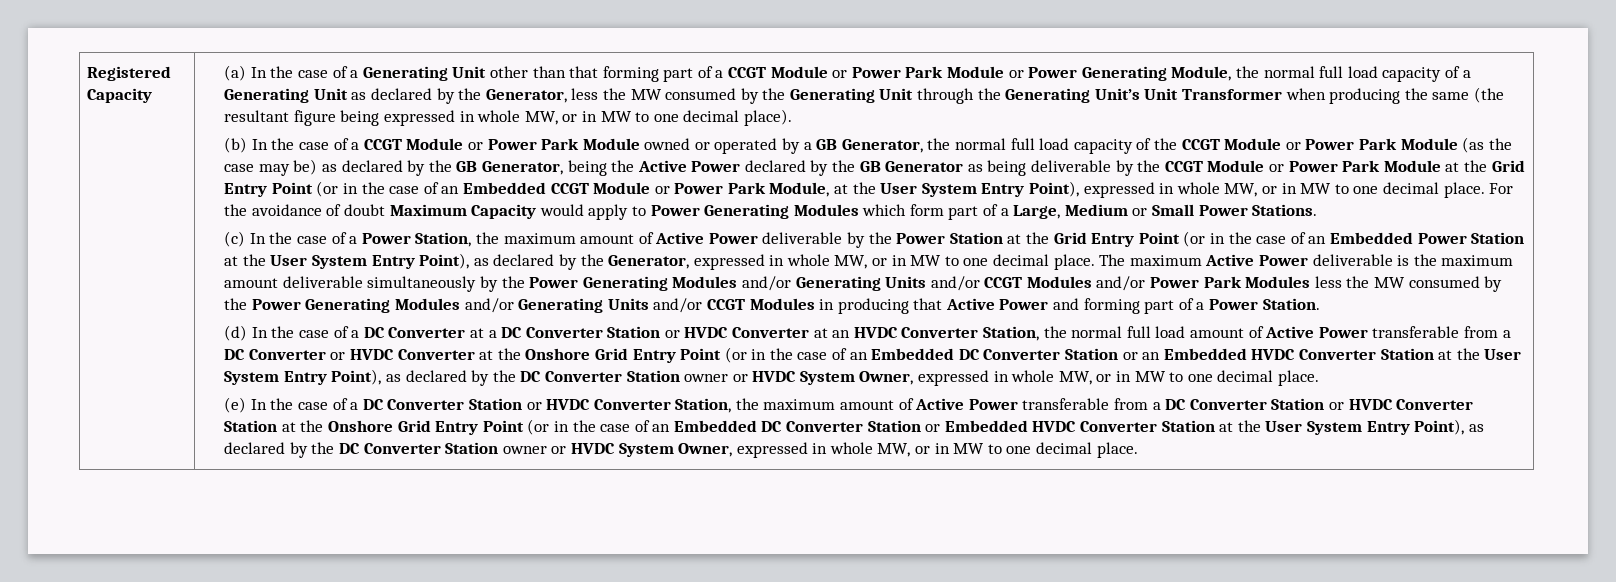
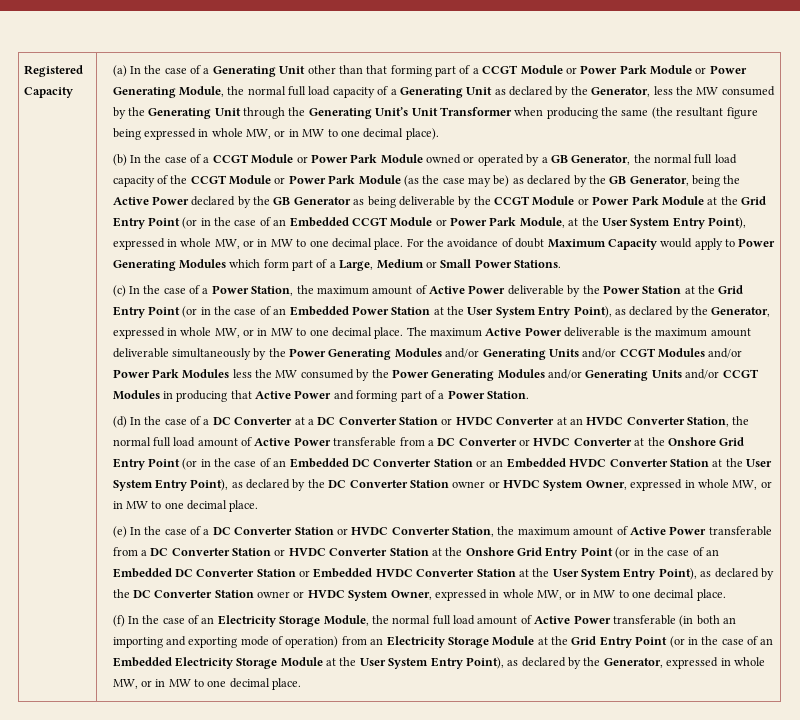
+ (f) In the case of an Electricity Storage Module, the normal full load amount of Active Power transferable (in both an importing and exporting mode of operation) from an Electricity Storage Module at the Grid Entry Point (or in the case of an Embedded Electricity Storage Module at the User System Entry Point), as declared by the Generator, expressed in whole MW, or in MW to one decimal place.

